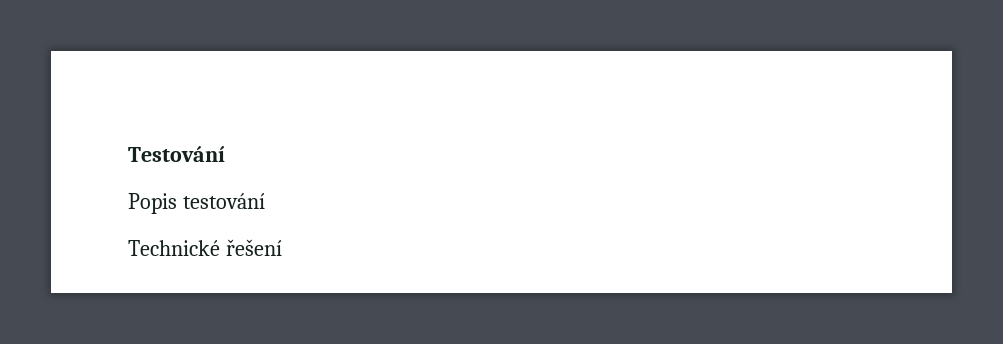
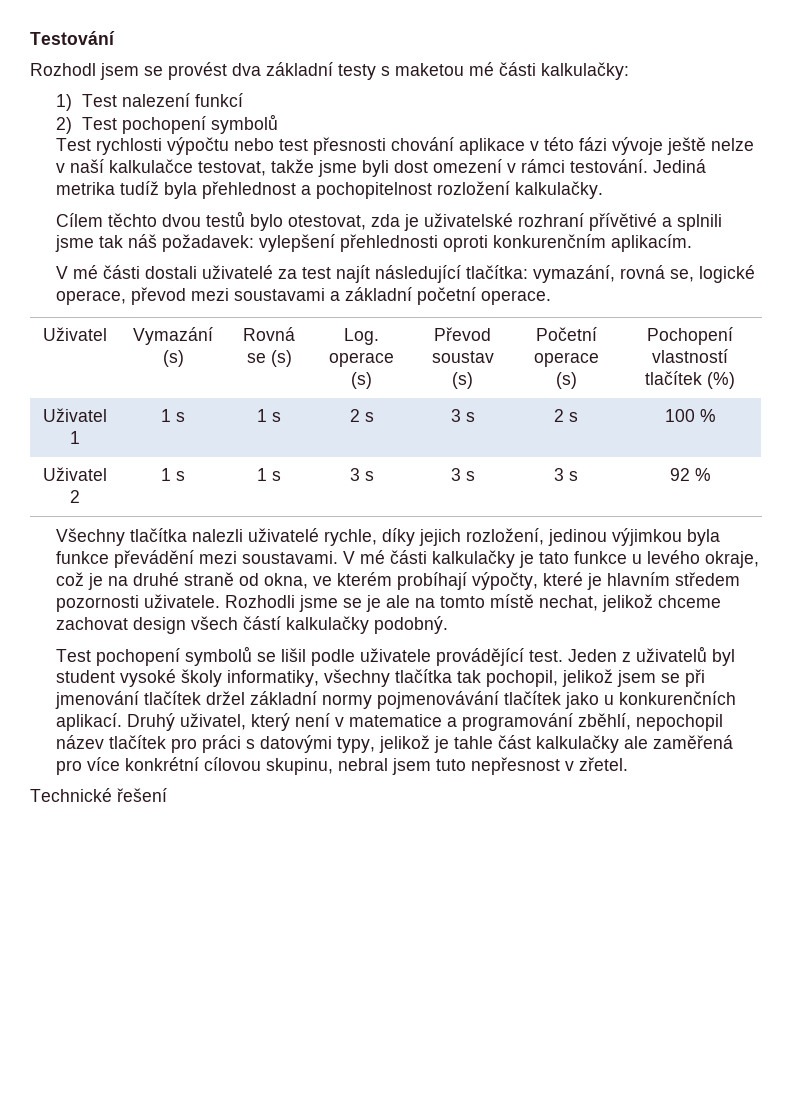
- Popis testování
+ Rozhodl jsem se provést dva základní testy s maketou mé části kalkulačky:
+ 1) Test nalezení funkcí
+ 2) Test pochopení symbolů
+ Test rychlosti výpočtu nebo test přesnosti chování aplikace v této fázi vývoje ještě nelze v naší kalkulačce testovat, takže jsme byli dost omezení v rámci testování. Jediná metrika tudíž byla přehlednost a pochopitelnost rozložení kalkulačky.
+ Cílem těchto dvou testů bylo otestovat, zda je uživatelské rozhraní přívětivé a splnili jsme tak náš požadavek: vylepšení přehlednosti oproti konkurenčním aplikacím.
+ V mé části dostali uživatelé za test najít následující tlačítka: vymazání, rovná se, logické operace, převod mezi soustavami a základní početní operace.
+ Uživatel | Vymazání (s) | Rovná se (s) | Log. operace (s) | Převod soustav (s) | Početní operace (s) | Pochopení vlastností tlačítek (%)
+ Uživatel 1 | 1 s | 1 s | 2 s | 3 s | 2 s | 100 %
+ Uživatel 2 | 1 s | 1 s | 3 s | 3 s | 3 s | 92 %
+ Všechny tlačítka nalezli uživatelé rychle, díky jejich rozložení, jedinou výjimkou byla funkce převádění mezi soustavami. V mé části kalkulačky je tato funkce u levého okraje, což je na druhé straně od okna, ve kterém probíhají výpočty, které je hlavním středem pozornosti uživatele. Rozhodli jsme se je ale na tomto místě nechat, jelikož chceme zachovat design všech částí kalkulačky podobný.
+ Test pochopení symbolů se lišil podle uživatele provádějící test. Jeden z uživatelů byl student vysoké školy informatiky, všechny tlačítka tak pochopil, jelikož jsem se při jmenování tlačítek držel základní normy pojmenovávání tlačítek jako u konkurenčních aplikací. Druhý uživatel, který není v matematice a programování zběhlí, nepochopil název tlačítek pro práci s datovými typy, jelikož je tahle část kalkulačky ale zaměřená pro více konkrétní cílovou skupinu, nebral jsem tuto nepřesnost v zřetel.

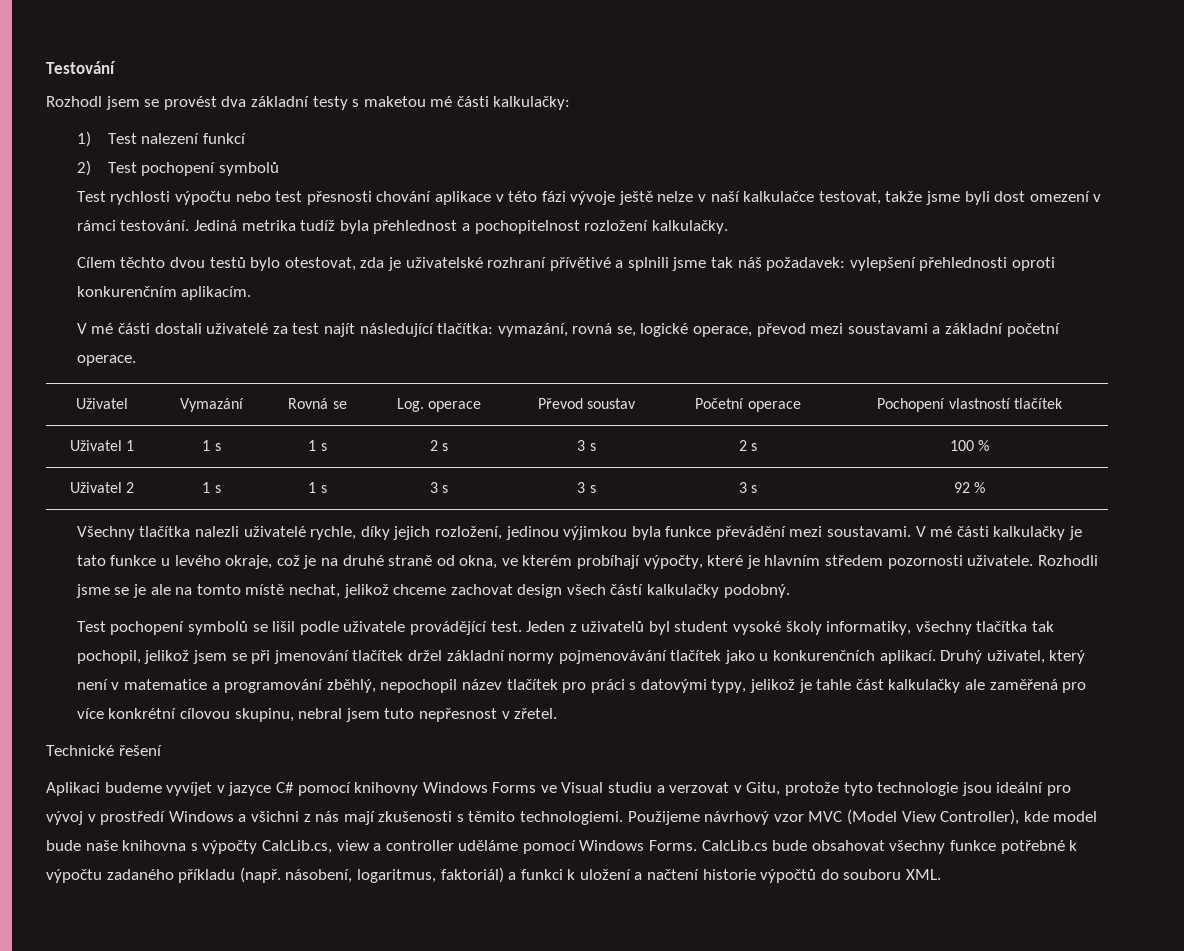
- Uživatel | Vymazání (s) | Rovná se (s) | Log. operace (s) | Převod soustav (s) | Početní operace (s) | Pochopení vlastností tlačítek (%)
+ Uživatel | Vymazání | Rovná se | Log. operace | Převod soustav | Početní operace | Pochopení vlastností tlačítek
- Druhý uživatel, který není v matematice a programování zběhlí, nepochopil název tlačítek pro práci s datovými typy, jelikož je tahle část kalkulačky ale zaměřená pro více konkrétní cílovou skupinu, nebral jsem tuto nepřesnost v zřetel.
+ Druhý uživatel, který není v matematice a programování zběhlý, nepochopil název tlačítek pro práci s datovými typy, jelikož je tahle část kalkulačky ale zaměřená pro více konkrétní cílovou skupinu, nebral jsem tuto nepřesnost v zřetel.
+ Aplikaci budeme vyvíjet v jazyce C# pomocí knihovny Windows Forms ve Visual studiu a verzovat v Gitu, protože tyto technologie jsou ideální pro vývoj v prostředí Windows a všichni z nás mají zkušenosti s těmito technologiemi. Použijeme návrhový vzor MVC (Model View Controller), kde model bude naše knihovna s výpočty CalcLib.cs, view a controller uděláme pomocí Windows Forms. CalcLib.cs bude obsahovat všechny funkce potřebné k výpočtu zadaného příkladu (např. násobení, logaritmus, faktoriál) a funkci k uložení a načtení historie výpočtů do souboru XML.

